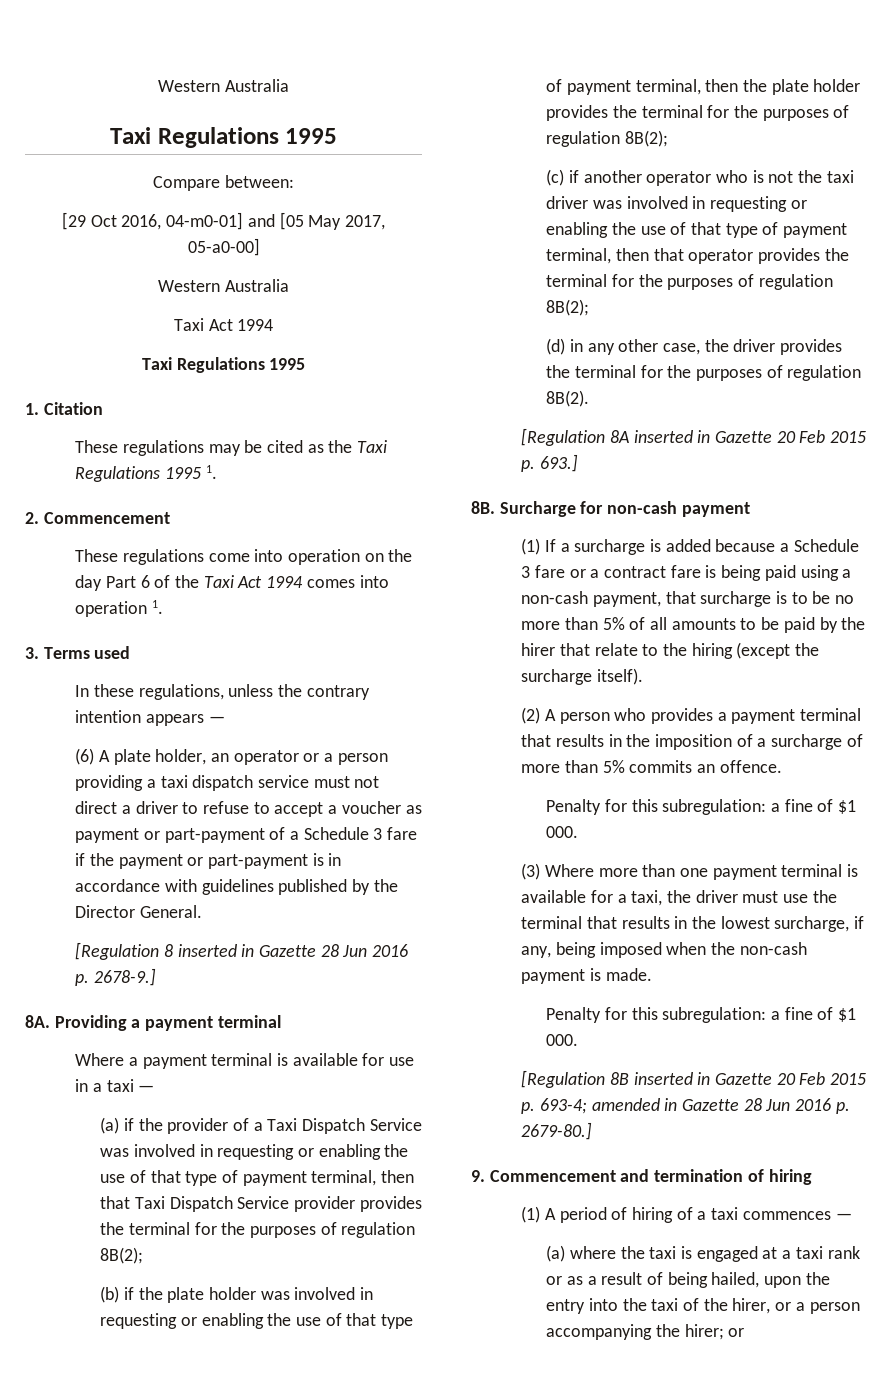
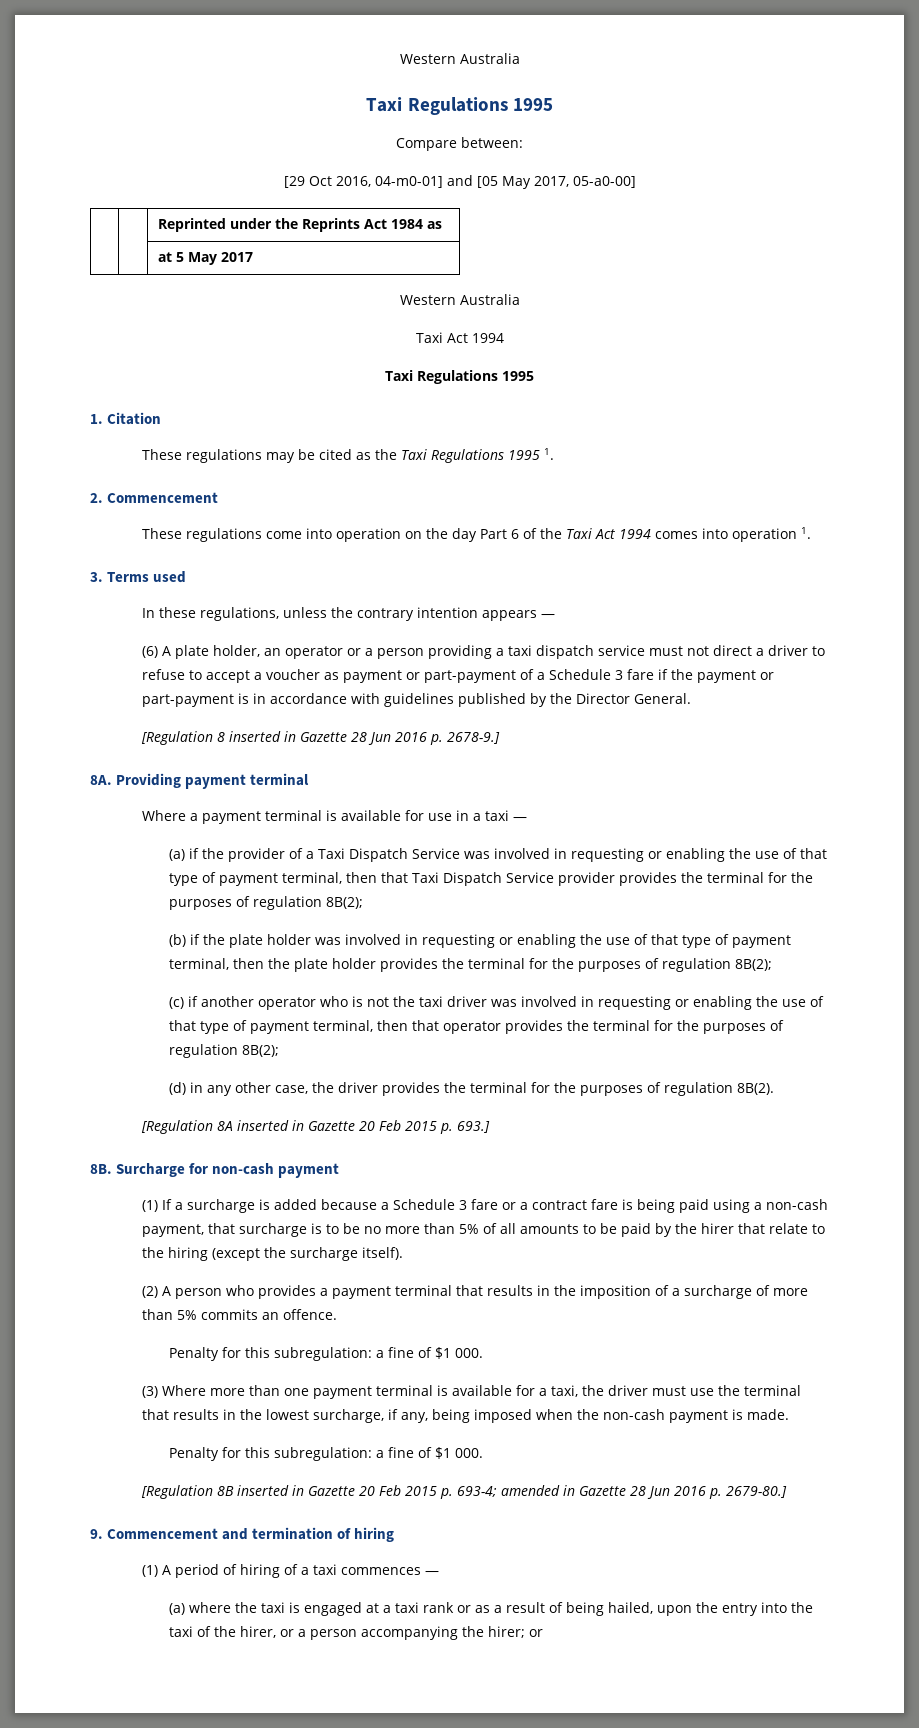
+ | | Reprinted under the Reprints Act 1984 as
+ | | at 5 May 2017
- Providing a payment terminal
+ Providing payment terminal

